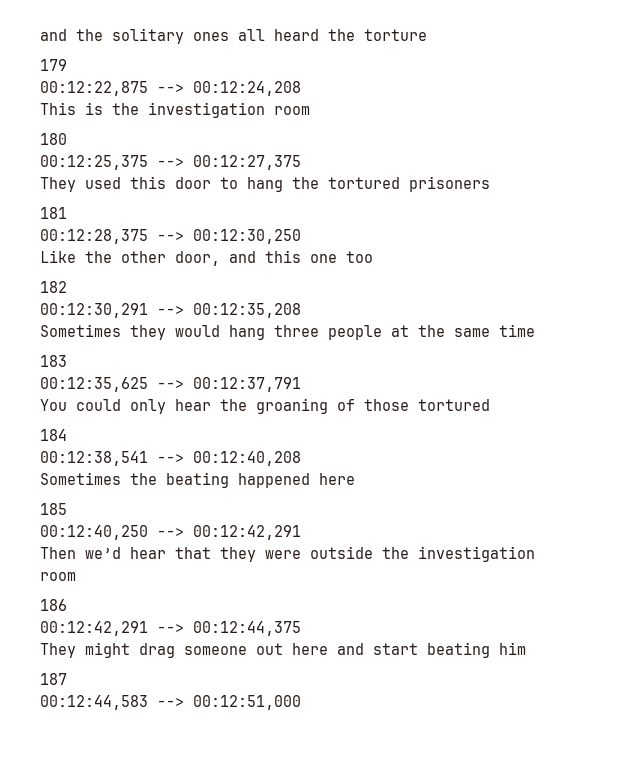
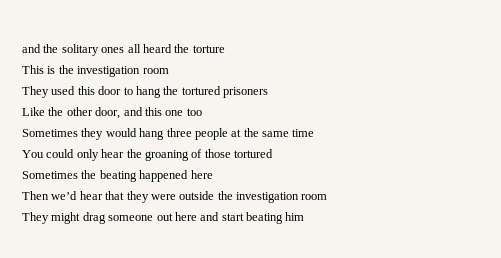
- 179
- 00:12:22,875 --> 00:12:24,208
- 180
- 00:12:25,375 --> 00:12:27,375
- 181
- 00:12:28,375 --> 00:12:30,250
- 182
- 00:12:30,291 --> 00:12:35,208
- 183
- 00:12:35,625 --> 00:12:37,791
- 184
- 00:12:38,541 --> 00:12:40,208
- 185
- 00:12:40,250 --> 00:12:42,291
- 186
- 00:12:42,291 --> 00:12:44,375
- 187
- 00:12:44,583 --> 00:12:51,000

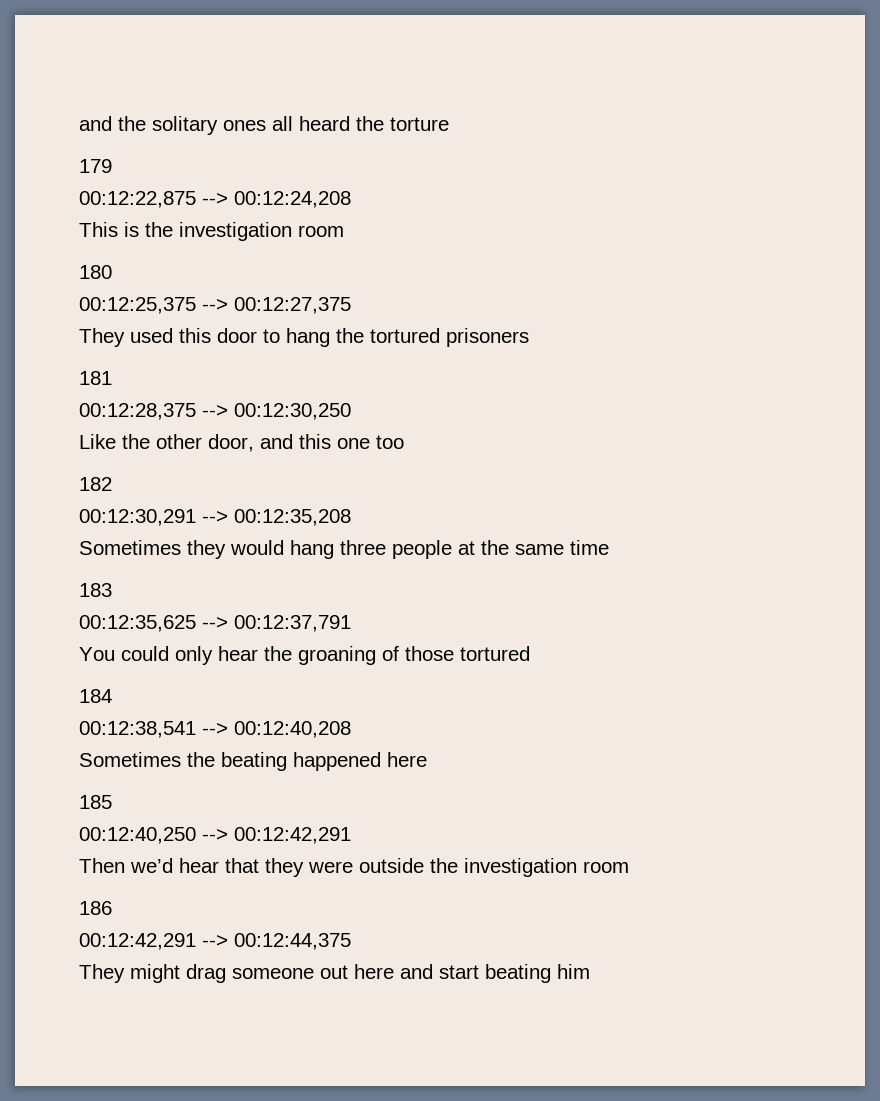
+ 179
+ 00:12:22,875 --> 00:12:24,208
+ 180
+ 00:12:25,375 --> 00:12:27,375
+ 181
+ 00:12:28,375 --> 00:12:30,250
+ 182
+ 00:12:30,291 --> 00:12:35,208
+ 183
+ 00:12:35,625 --> 00:12:37,791
+ 184
+ 00:12:38,541 --> 00:12:40,208
+ 185
+ 00:12:40,250 --> 00:12:42,291
+ 186
+ 00:12:42,291 --> 00:12:44,375

